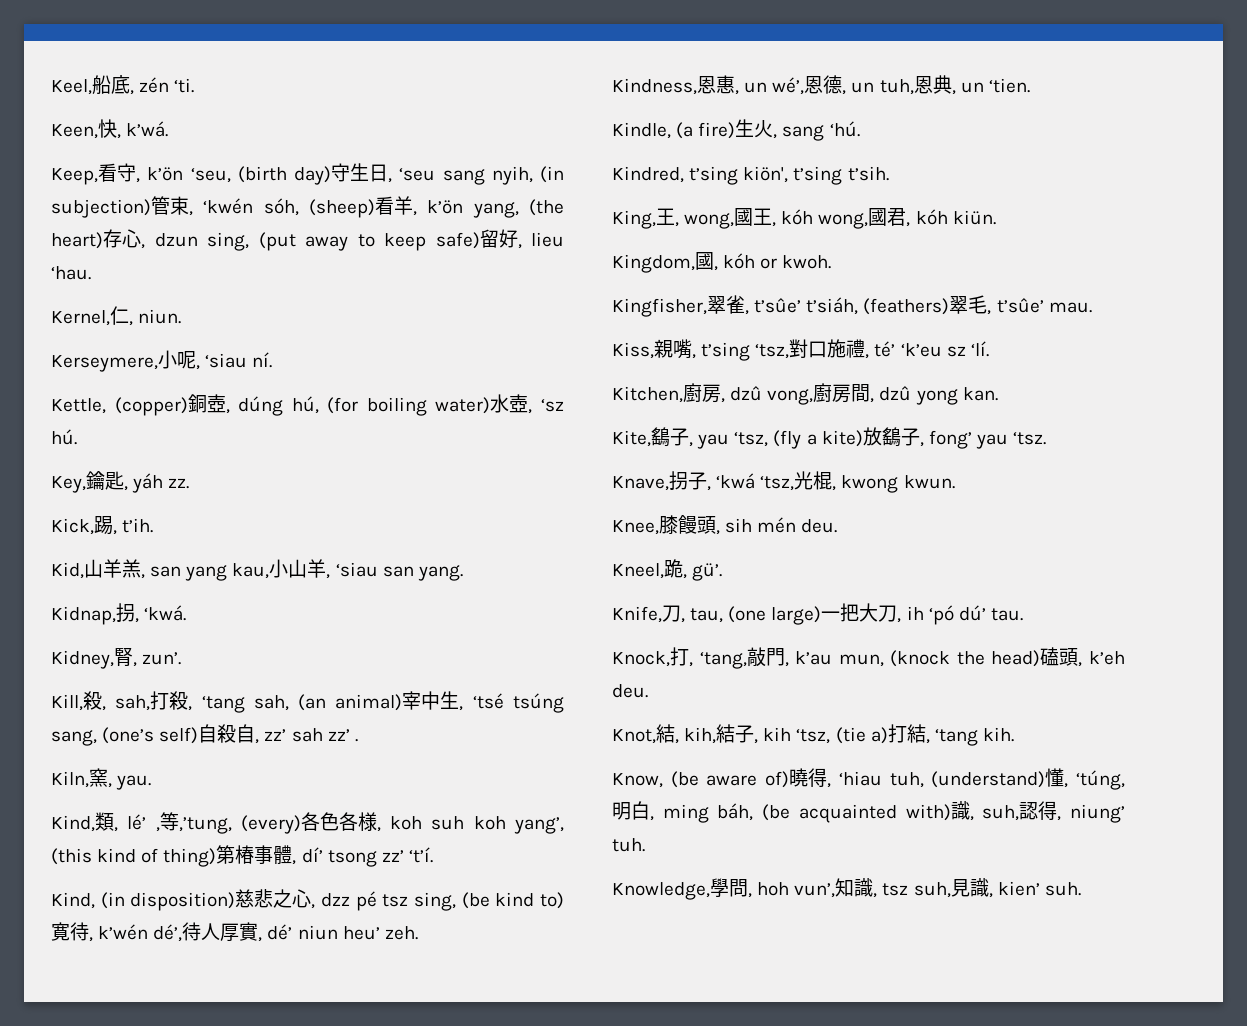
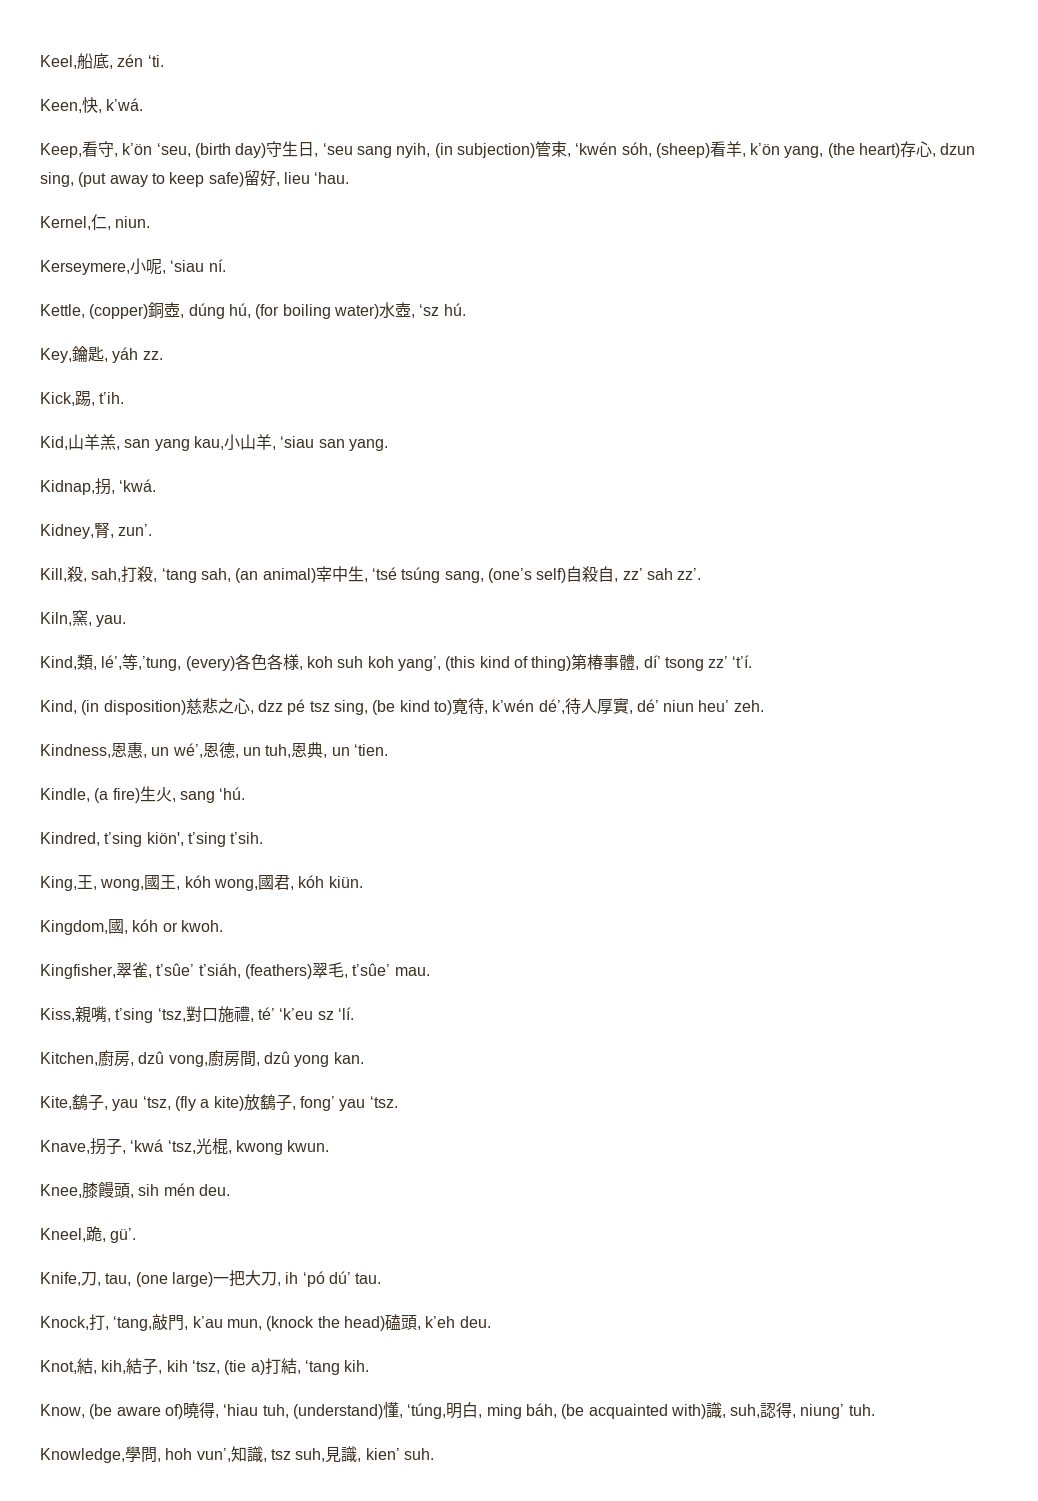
- Kill,殺, sah,打殺, ‘tang sah, (an animal)宰中生, ‘tsé tsúng sang, (one’s self)自殺自, zz’ sah zz’ .
+ Kill,殺, sah,打殺, ‘tang sah, (an animal)宰中生, ‘tsé tsúng sang, (one’s self)自殺自, zz’ sah zz’.
- Kind,類, lé’ ,等,’tung, (every)各色各様, koh suh koh yang’, (this kind of thing)第椿事體, dí’ tsong zz’ ‘t’í.
+ Kind,類, lé’,等,’tung, (every)各色各様, koh suh koh yang’, (this kind of thing)第椿事體, dí’ tsong zz’ ‘t’í.

